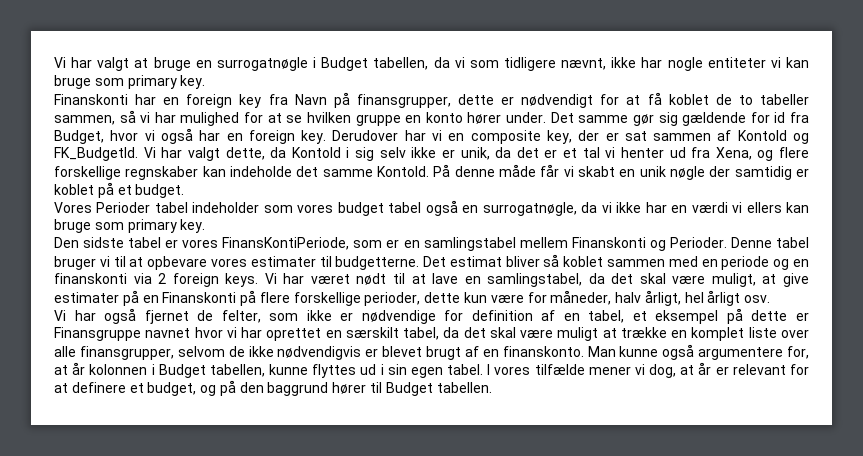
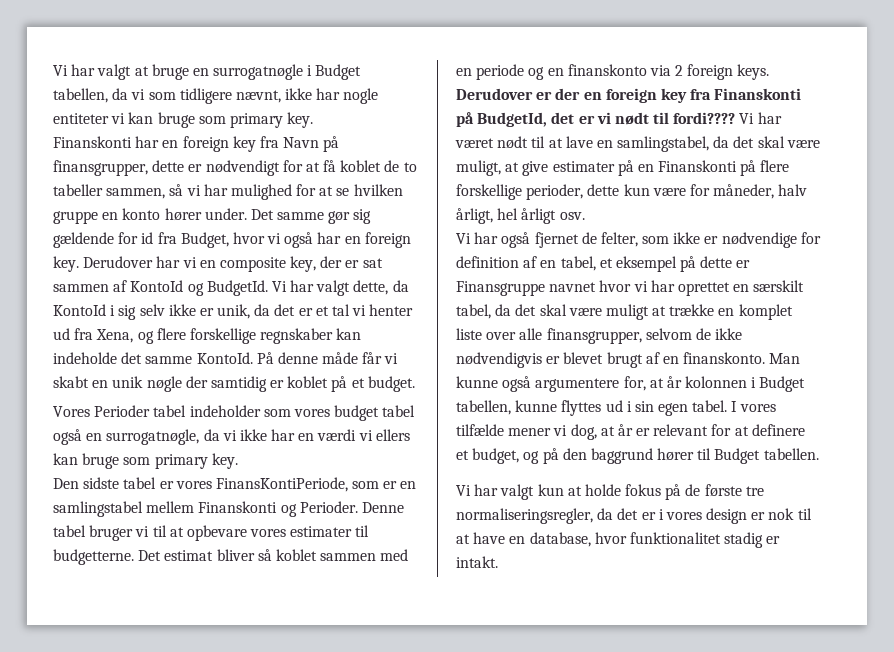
- Derudover har vi en composite key, der er sat sammen af KontoId og FK_BudgetId.
+ Derudover har vi en composite key, der er sat sammen af KontoId og BudgetId.
- Det estimat bliver så koblet sammen med en periode og en finanskonti via 2 foreign keys.
+ Det estimat bliver så koblet sammen med en periode og en finanskonto via 2 foreign keys.
+ Derudover er der en foreign key fra Finanskonti på BudgetId, det er vi nødt til fordi????
+ Vi har valgt kun at holde fokus på de første tre normaliseringsregler, da det er i vores design er nok til at have en database, hvor funktionalitet stadig er intakt.

